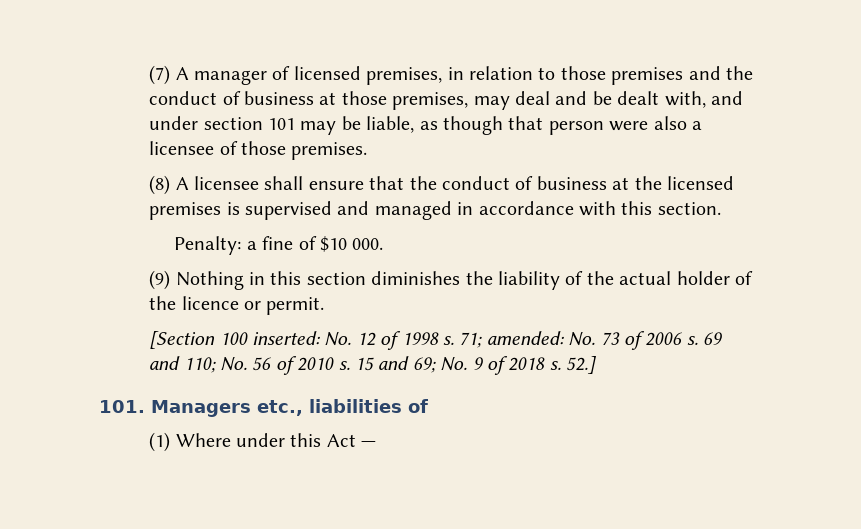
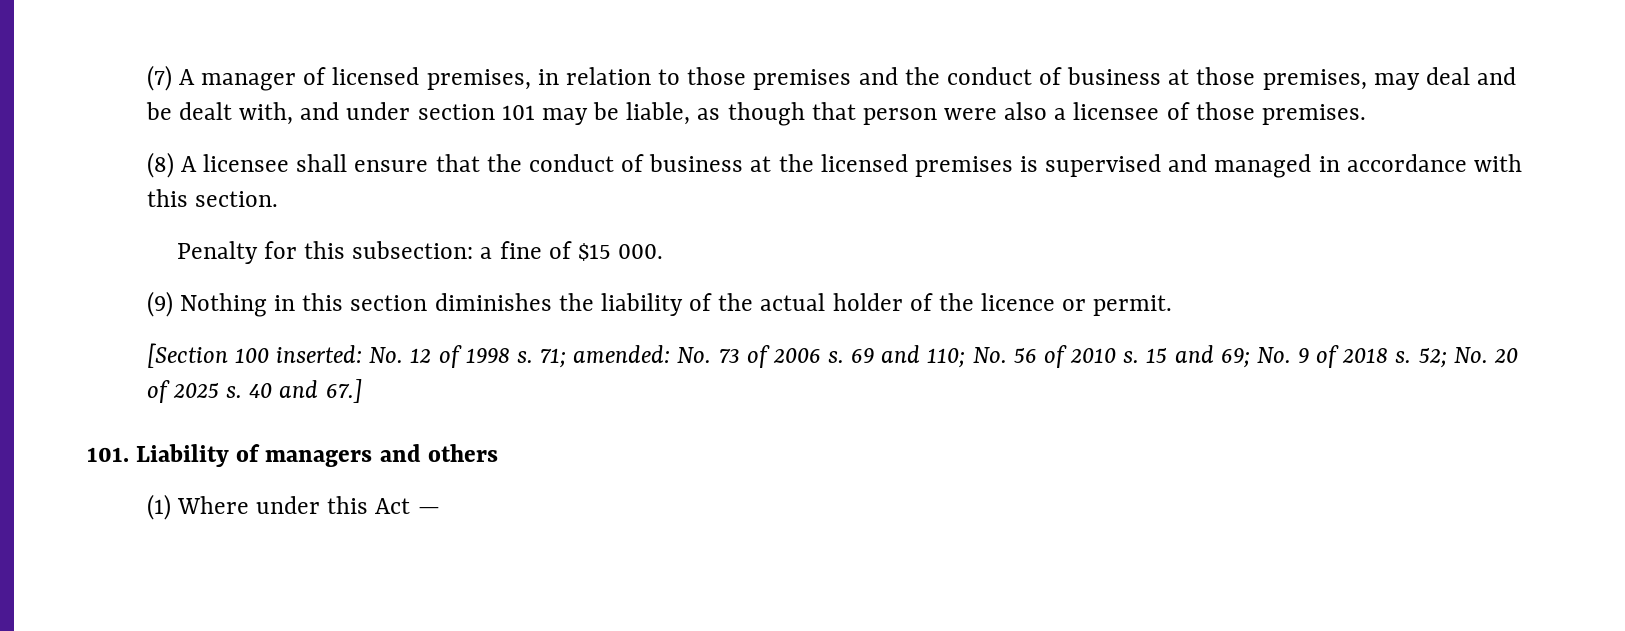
- Penalty: a fine of $10 000.
+ Penalty for this subsection: a fine of $15 000.
- 52.]
- 101. Managers etc., liabilities of
+ 52; No. 20 of 2025 s. 40 and 67.]
+ 101. Liability of managers and others

